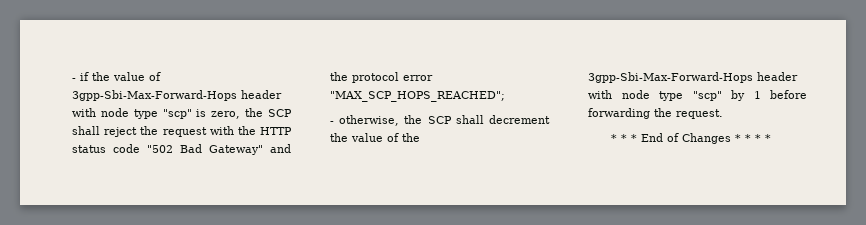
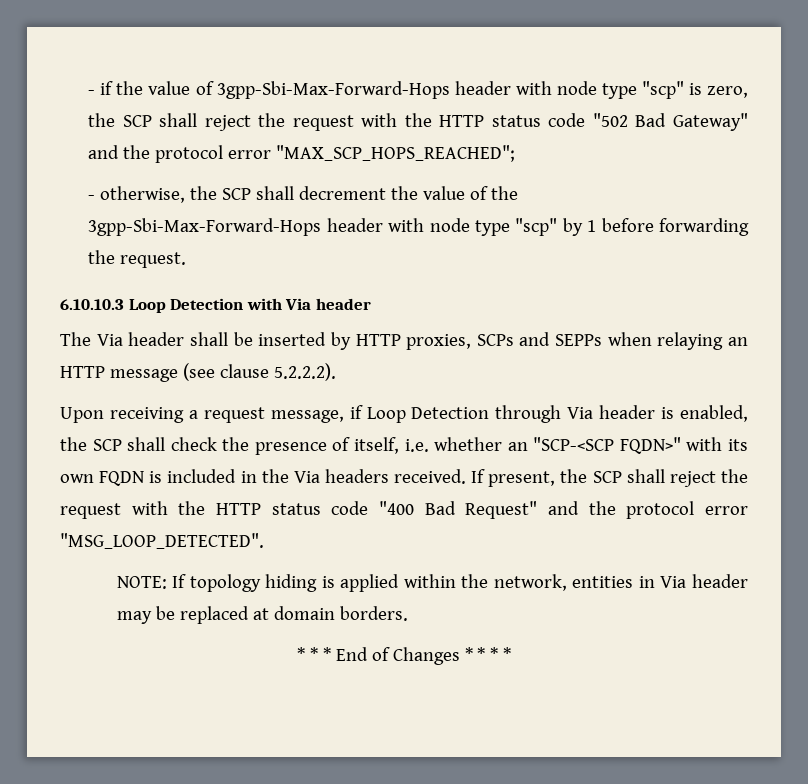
+ 6.10.10.3 Loop Detection with Via header
+ The Via header shall be inserted by HTTP proxies, SCPs and SEPPs when relaying an HTTP message (see clause 5.2.2.2).
+ Upon receiving a request message, if Loop Detection through Via header is enabled, the SCP shall check the presence of itself, i.e. whether an "SCP-<SCP FQDN>" with its own FQDN is included in the Via headers received. If present, the SCP shall reject the request with the HTTP status code "400 Bad Request" and the protocol error "MSG_LOOP_DETECTED".
+ NOTE: If topology hiding is applied within the network, entities in Via header may be replaced at domain borders.

